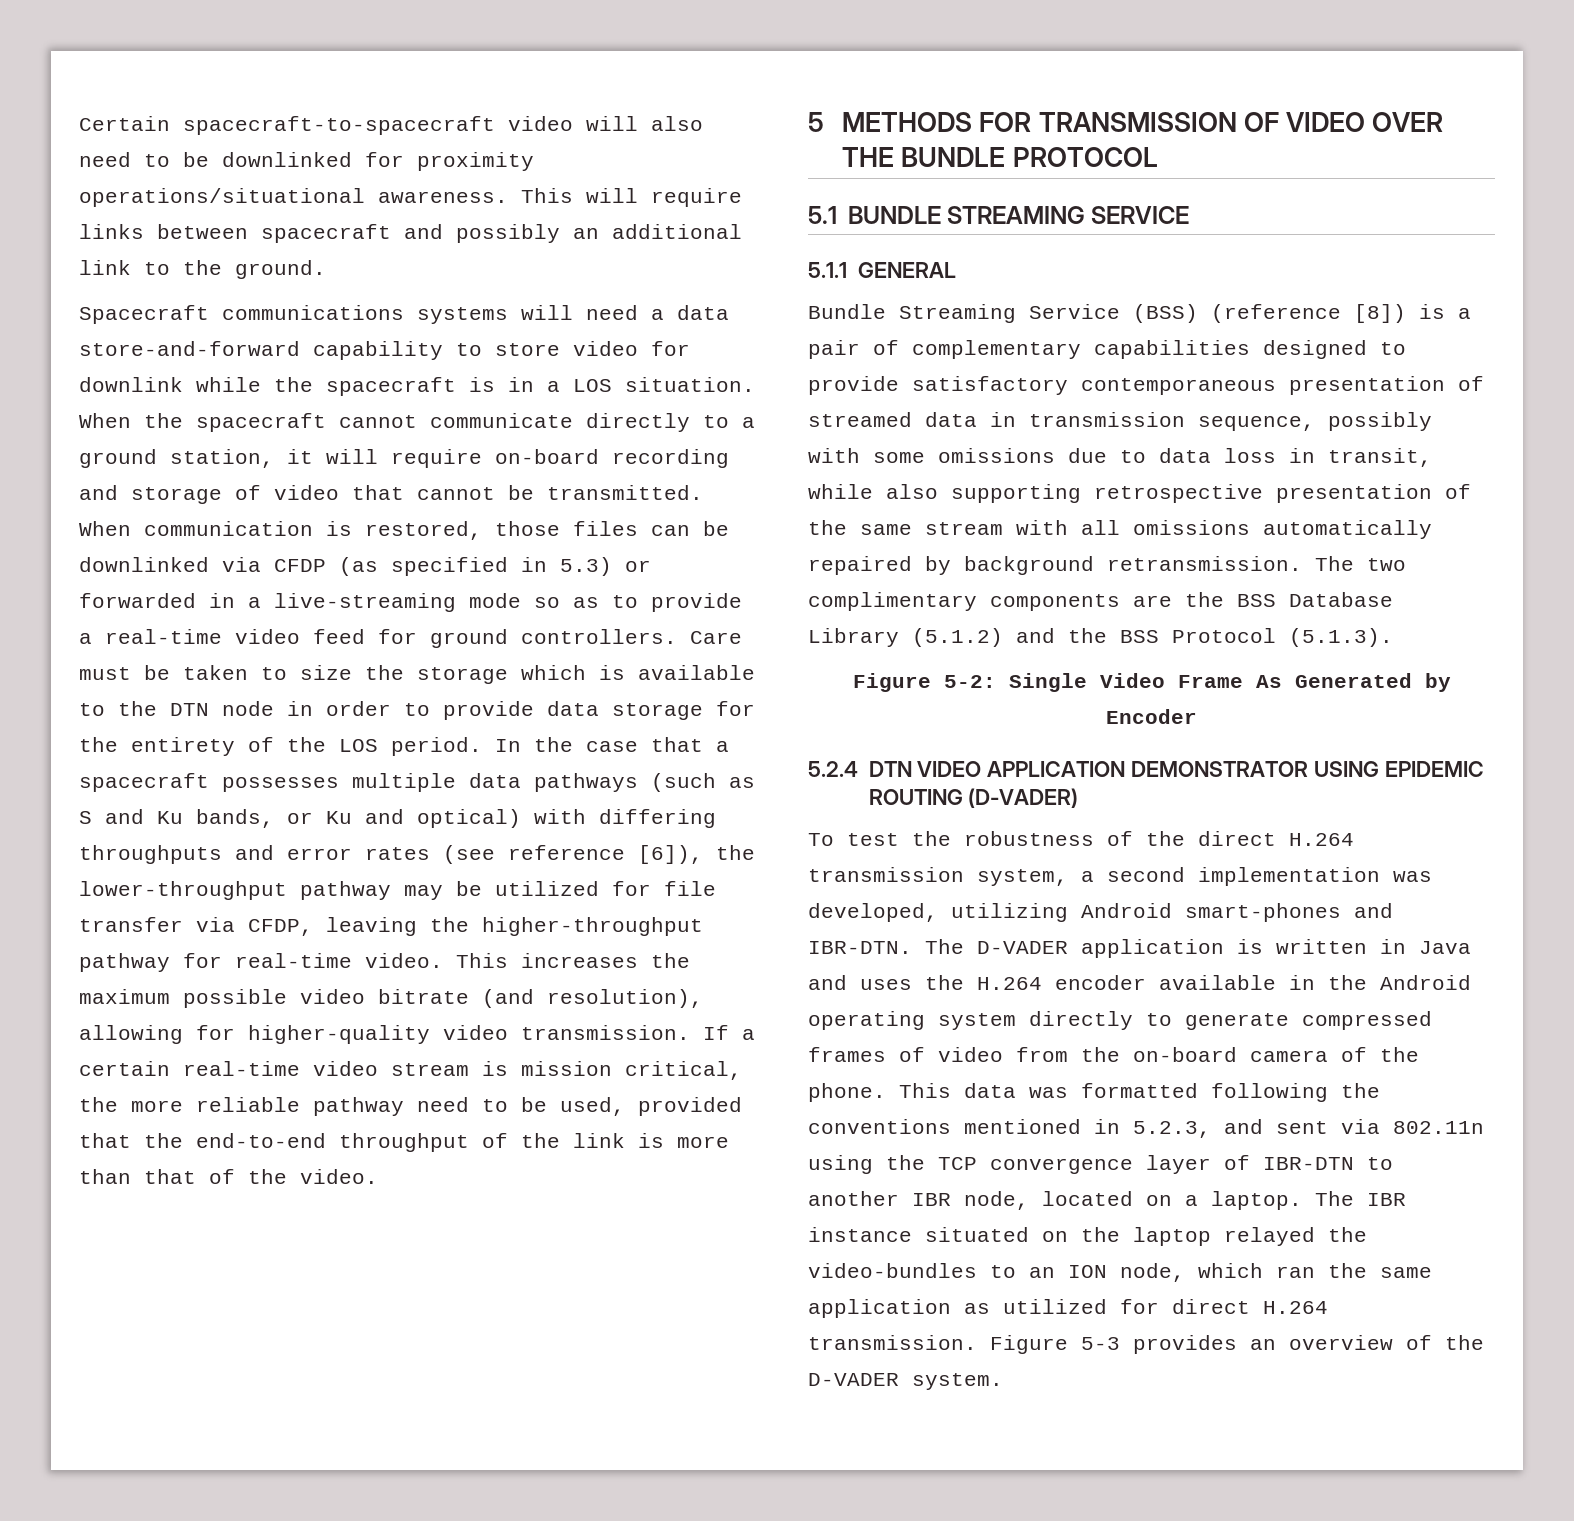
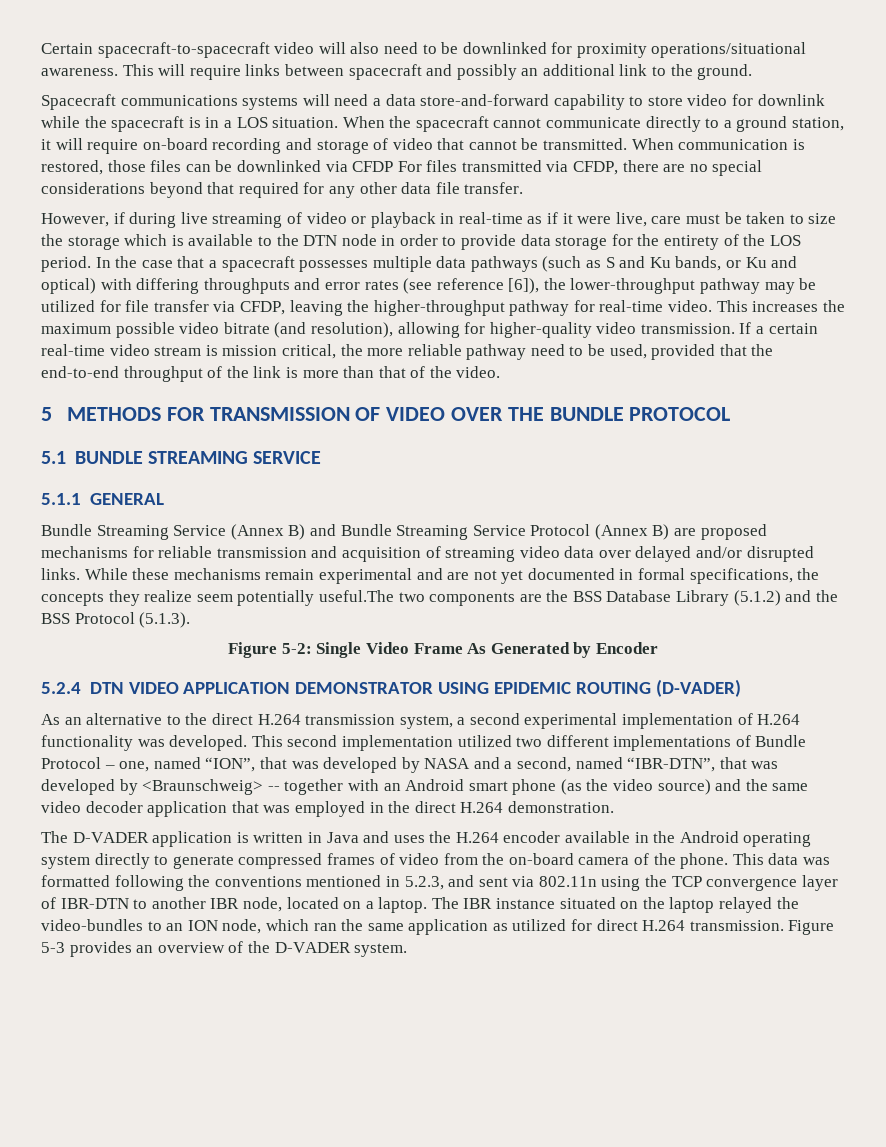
- When communication is restored, those files can be downlinked via CFDP (as specified in 5.3) or forwarded in a live-streaming mode so as to provide a real-time video feed for ground controllers. Care must be taken to size the storage which is available to the DTN node in order to provide data storage for the entirety of the LOS period.
+ When communication is restored, those files can be downlinked via CFDP For files transmitted via CFDP, there are no special considerations beyond that required for any other data file transfer.
+ However, if during live streaming of video or playback in real-time as if it were live, care must be taken to size the storage which is available to the DTN node in order to provide data storage for the entirety of the LOS period.
- Bundle Streaming Service (BSS) (reference [8]) is a pair of complementary capabilities designed to provide satisfactory contemporaneous presentation of streamed data in transmission sequence, possibly with some omissions due to data loss in transit, while also supporting retrospective presentation of the same stream with all omissions automatically repaired by background retransmission. The two complimentary components are the BSS Database Library (5.1.2) and the BSS Protocol (5.1.3).
+ Bundle Streaming Service (Annex B) and Bundle Streaming Service Protocol (Annex B) are proposed mechanisms for reliable transmission and acquisition of streaming video data over delayed and/or disrupted links. While these mechanisms remain experimental and are not yet documented in formal specifications, the concepts they realize seem potentially useful.The two components are the BSS Database Library (5.1.2) and the BSS Protocol (5.1.3).
- To test the robustness of the direct H.264 transmission system, a second implementation was developed, utilizing Android smart-phones and IBR-DTN. The D-VADER application is written in Java and uses the H.264 encoder available in the Android operating system directly to generate compressed frames of video from the on-board camera of the phone.
+ As an alternative to the direct H.264 transmission system, a second experimental implementation of H.264 functionality was developed. This second implementation utilized two different implementations of Bundle Protocol – one, named “ION”, that was developed by NASA and a second, named “IBR-DTN”, that was developed by <Braunschweig> -- together with an Android smart phone (as the video source) and the same video decoder application that was employed in the direct H.264 demonstration.
+ The D-VADER application is written in Java and uses the H.264 encoder available in the Android operating system directly to generate compressed frames of video from the on-board camera of the phone.

